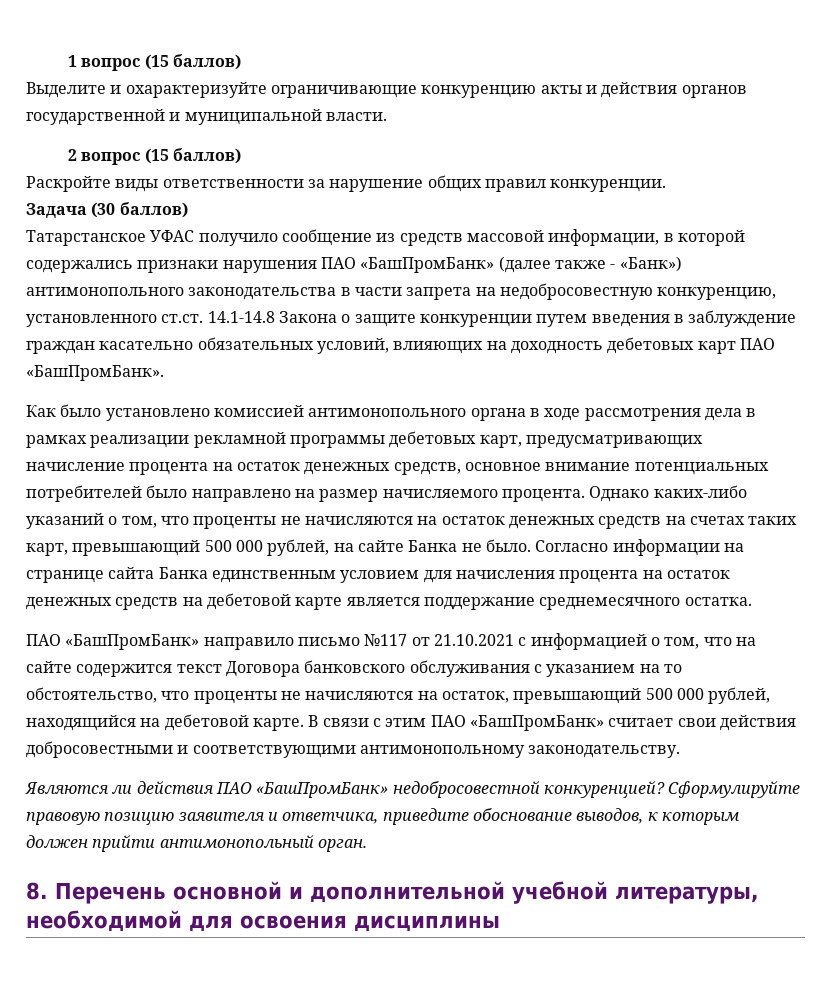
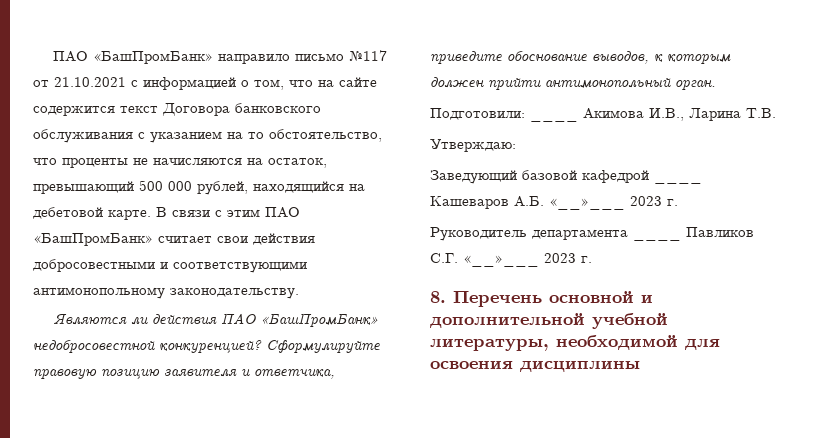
- 1 вопрос (15 баллов)
- Выделите и охарактеризуйте ограничивающие конкуренцию акты и действия органов государственной и муниципальной власти.
- 2 вопрос (15 баллов)
- Раскройте виды ответственности за нарушение общих правил конкуренции.
- Задача (30 баллов)
- Татарстанское УФАС получило сообщение из средств массовой информации, в которой содержались признаки нарушения ПАО «БашПромБанк» (далее также - «Банк») антимонопольного законодательства в части запрета на недобросовестную конкуренцию, установленного ст.ст. 14.1-14.8 Закона о защите конкуренции путем введения в заблуждение граждан касательно обязательных условий, влияющих на доходность дебетовых карт ПАО «БашПромБанк».
- Как было установлено комиссией антимонопольного органа в ходе рассмотрения дела в рамках реализации рекламной программы дебетовых карт, предусматривающих начисление процента на остаток денежных средств, основное внимание потенциальных потребителей было направлено на размер начисляемого процента. Однако каких-либо указаний о том, что проценты не начисляются на остаток денежных средств на счетах таких карт, превышающий 500 000 рублей, на сайте Банка не было. Согласно информации на странице сайта Банка единственным условием для начисления процента на остаток денежных средств на дебетовой карте является поддержание среднемесячного остатка.
+ Подготовили: ____ Акимова И.В., Ларина Т.В.
+ Утверждаю:
+ Заведующий базовой кафедрой ____ Кашеваров А.Б. «__»___ 2023 г.
+ Руководитель департамента ____ Павликов С.Г. «__»___ 2023 г.

